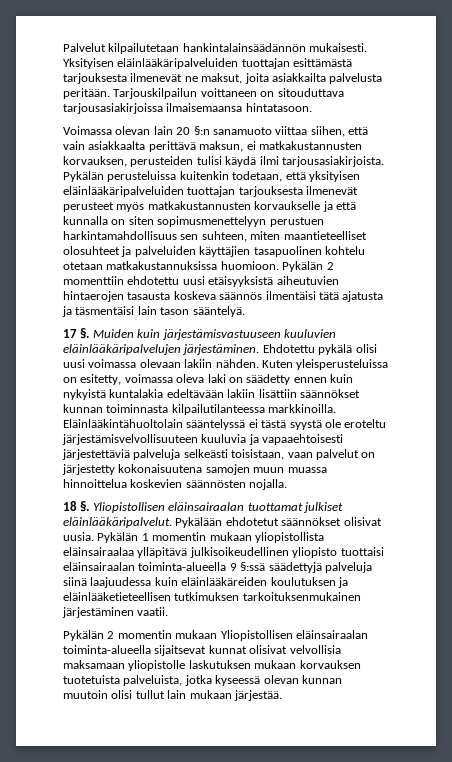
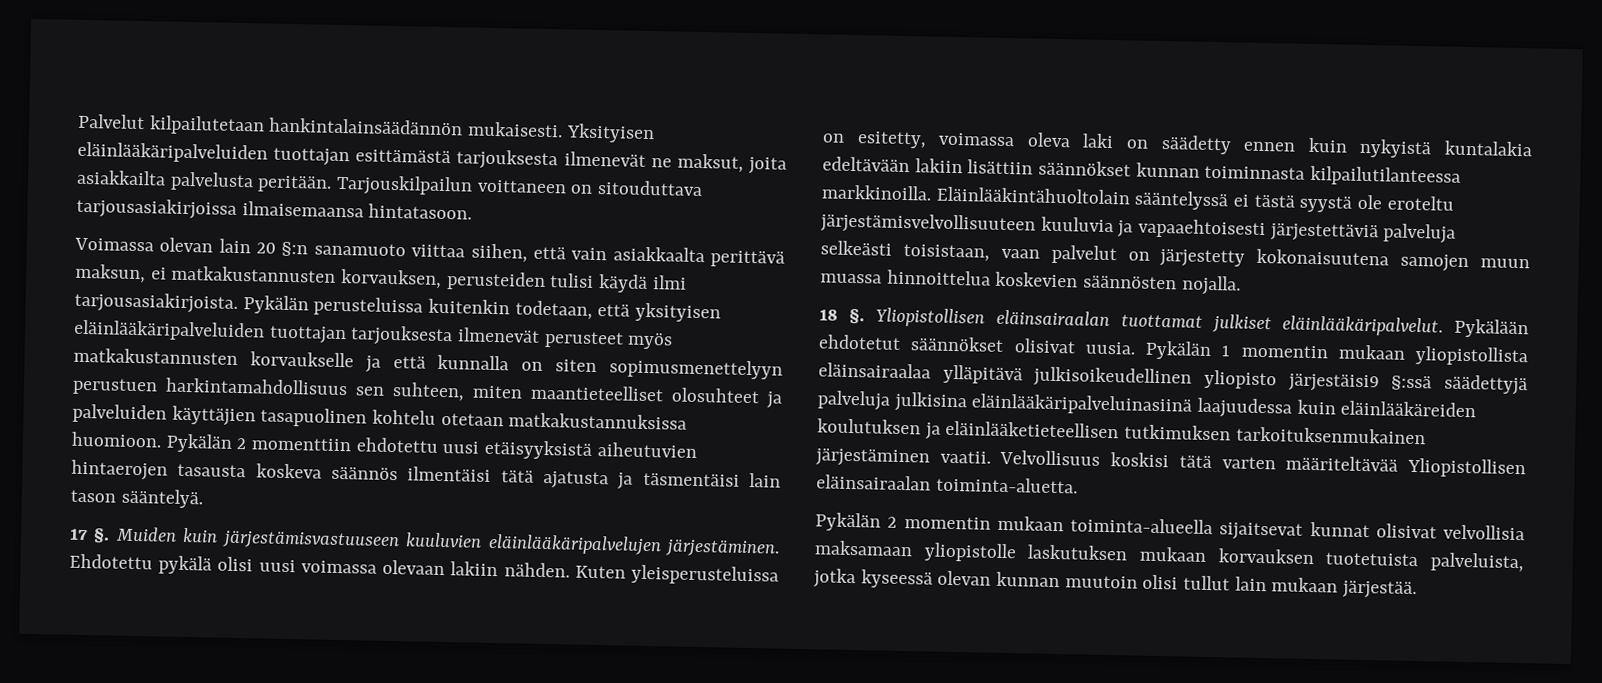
- Pykälän 1 momentin mukaan yliopistollista eläinsairaalaa ylläpitävä julkisoikeudellinen yliopisto tuottaisi eläinsairaalan toiminta-alueella 9 §:ssä säädettyjä palveluja siinä laajuudessa kuin eläinlääkäreiden koulutuksen ja eläinlääketieteellisen tutkimuksen tarkoituksenmukainen järjestäminen vaatii.
+ Pykälän 1 momentin mukaan yliopistollista eläinsairaalaa ylläpitävä julkisoikeudellinen yliopisto järjestäisi9 §:ssä säädettyjä palveluja julkisina eläinlääkäripalveluinasiinä laajuudessa kuin eläinlääkäreiden koulutuksen ja eläinlääketieteellisen tutkimuksen tarkoituksenmukainen järjestäminen vaatii. Velvollisuus koskisi tätä varten määriteltävää Yliopistollisen eläinsairaalan toiminta-aluetta.
- Pykälän 2 momentin mukaan Yliopistollisen eläinsairaalan toiminta-alueella sijaitsevat kunnat olisivat velvollisia maksamaan yliopistolle laskutuksen mukaan korvauksen tuotetuista palveluista, jotka kyseessä olevan kunnan muutoin olisi tullut lain mukaan järjestää.
+ Pykälän 2 momentin mukaan toiminta-alueella sijaitsevat kunnat olisivat velvollisia maksamaan yliopistolle laskutuksen mukaan korvauksen tuotetuista palveluista, jotka kyseessä olevan kunnan muutoin olisi tullut lain mukaan järjestää.

